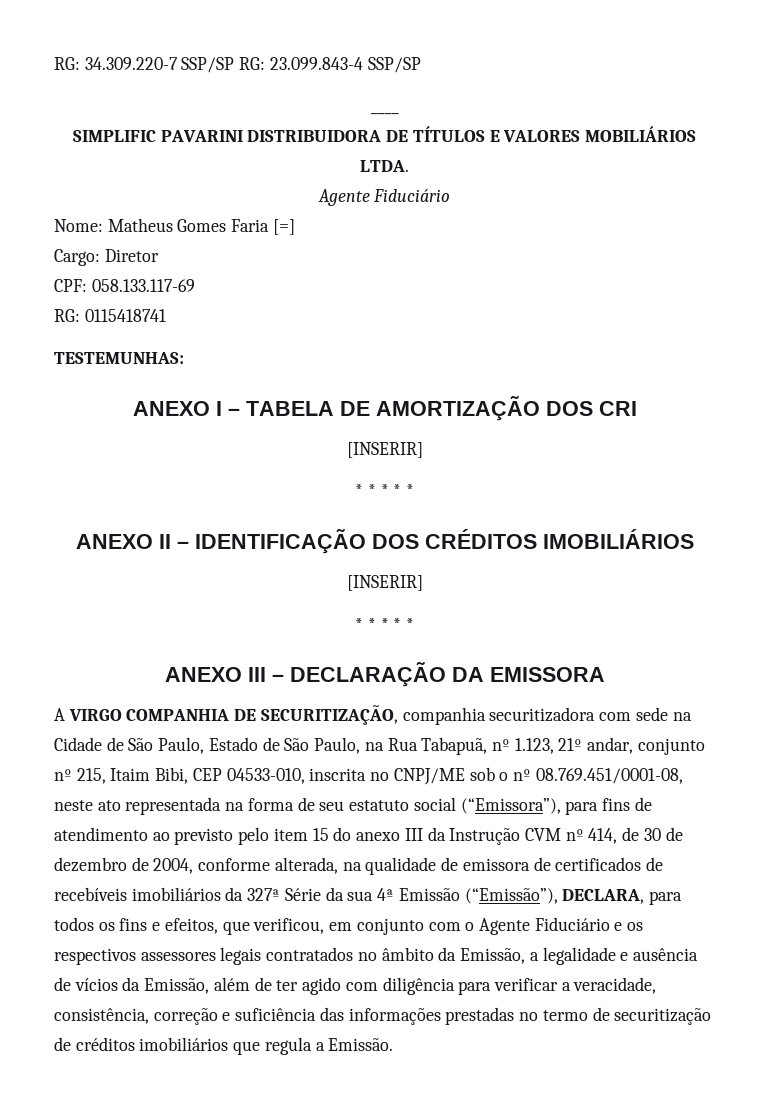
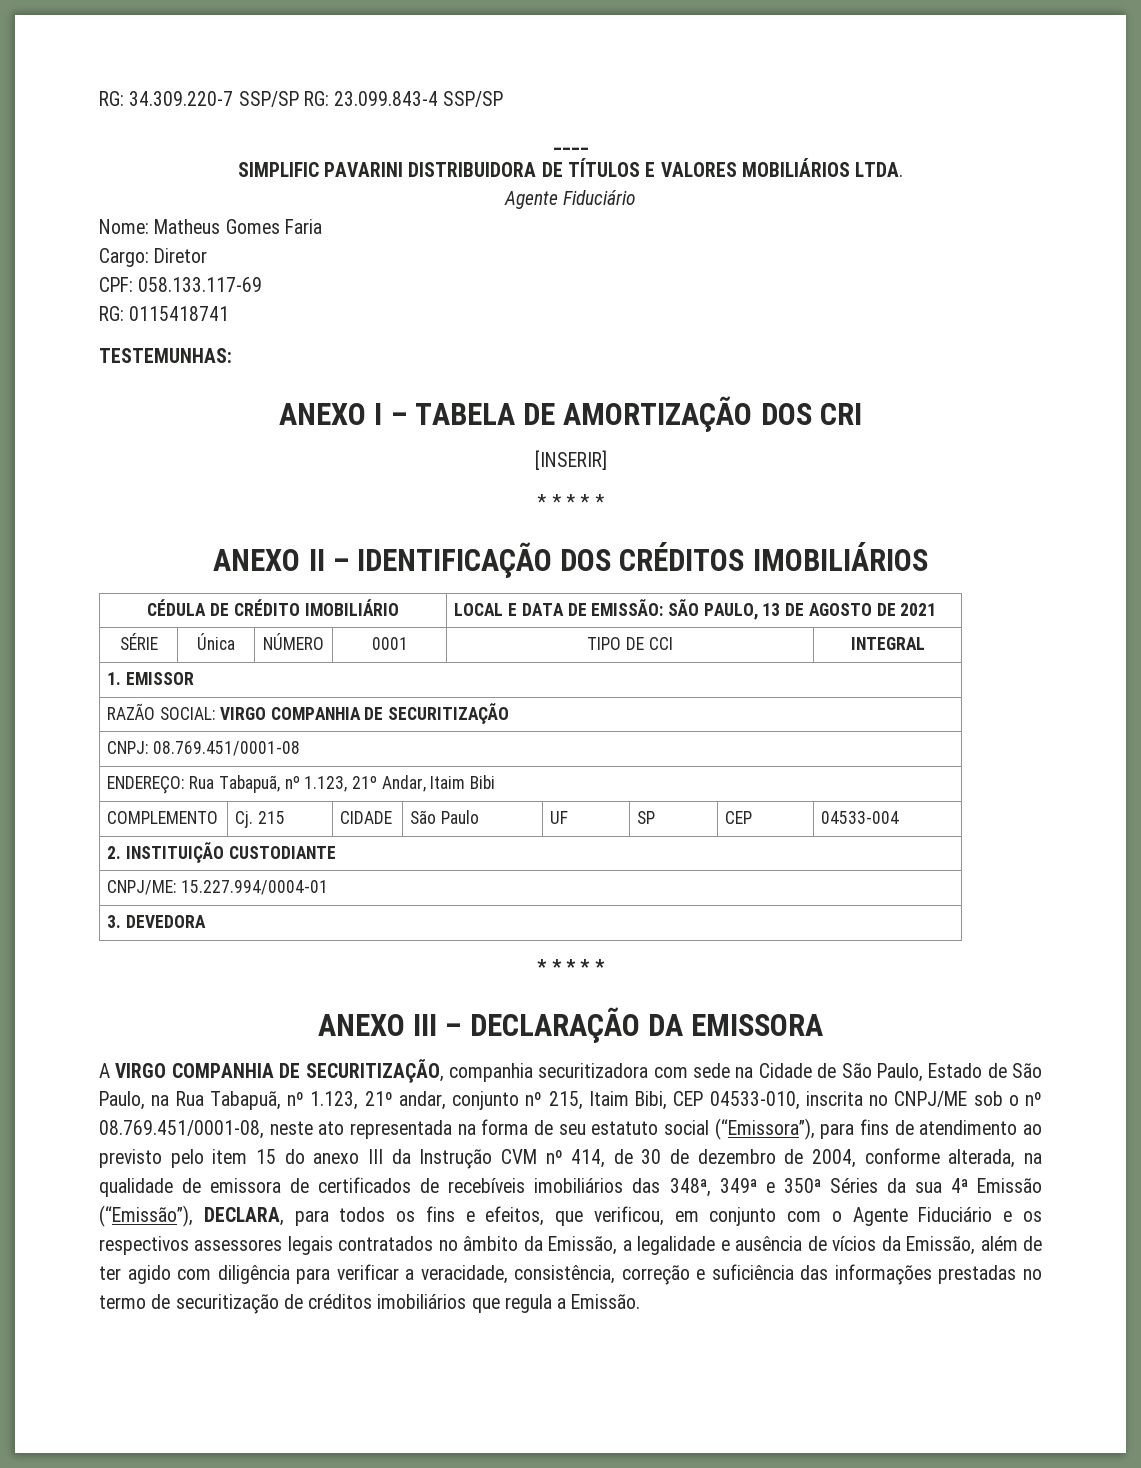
- Nome: Matheus Gomes Faria [=]
+ Nome: Matheus Gomes Faria
  ANEXO II – IDENTIFICAÇÃO DOS CRÉDITOS IMOBILIÁRIOS
- [INSERIR]
+ CÉDULA DE CRÉDITO IMOBILIÁRIO | LOCAL E DATA DE EMISSÃO: SÃO PAULO, 13 DE AGOSTO DE 2021
+ SÉRIE | Única | NÚMERO | 0001 | TIPO DE CCI | INTEGRAL
+ 1. EMISSOR
+ RAZÃO SOCIAL: VIRGO COMPANHIA DE SECURITIZAÇÃO
+ CNPJ: 08.769.451/0001-08
+ ENDEREÇO: Rua Tabapuã, nº 1.123, 21º Andar, Itaim Bibi
+ COMPLEMENTO | Cj. 215 | CIDADE | São Paulo | UF | SP | CEP | 04533-004
+ 2. INSTITUIÇÃO CUSTODIANTE
+ CNPJ/ME: 15.227.994/0004-01
+ 3. DEVEDORA
- A VIRGO COMPANHIA DE SECURITIZAÇÃO, companhia securitizadora com sede na Cidade de São Paulo, Estado de São Paulo, na Rua Tabapuã, nº 1.123, 21º andar, conjunto nº 215, Itaim Bibi, CEP 04533-010, inscrita no CNPJ/ME sob o nº 08.769.451/0001-08, neste ato representada na forma de seu estatuto social (“Emissora”), para fins de atendimento ao previsto pelo item 15 do anexo III da Instrução CVM nº 414, de 30 de dezembro de 2004, conforme alterada, na qualidade de emissora de certificados de recebíveis imobiliários da 327ª Série da sua 4ª Emissão (“Emissão”), DECLARA, para todos os fins e efeitos, que verificou, em conjunto com o Agente Fiduciário e os respectivos assessores legais contratados no âmbito da Emissão, a legalidade e ausência de vícios da Emissão, além de ter agido com diligência para verificar a veracidade, consistência, correção e suficiência das informações prestadas no termo de securitização de créditos imobiliários que regula a Emissão.
+ A VIRGO COMPANHIA DE SECURITIZAÇÃO, companhia securitizadora com sede na Cidade de São Paulo, Estado de São Paulo, na Rua Tabapuã, nº 1.123, 21º andar, conjunto nº 215, Itaim Bibi, CEP 04533-010, inscrita no CNPJ/ME sob o nº 08.769.451/0001-08, neste ato representada na forma de seu estatuto social (“Emissora”), para fins de atendimento ao previsto pelo item 15 do anexo III da Instrução CVM nº 414, de 30 de dezembro de 2004, conforme alterada, na qualidade de emissora de certificados de recebíveis imobiliários das 348ª, 349ª e 350ª Séries da sua 4ª Emissão (“Emissão”), DECLARA, para todos os fins e efeitos, que verificou, em conjunto com o Agente Fiduciário e os respectivos assessores legais contratados no âmbito da Emissão, a legalidade e ausência de vícios da Emissão, além de ter agido com diligência para verificar a veracidade, consistência, correção e suficiência das informações prestadas no termo de securitização de créditos imobiliários que regula a Emissão.

